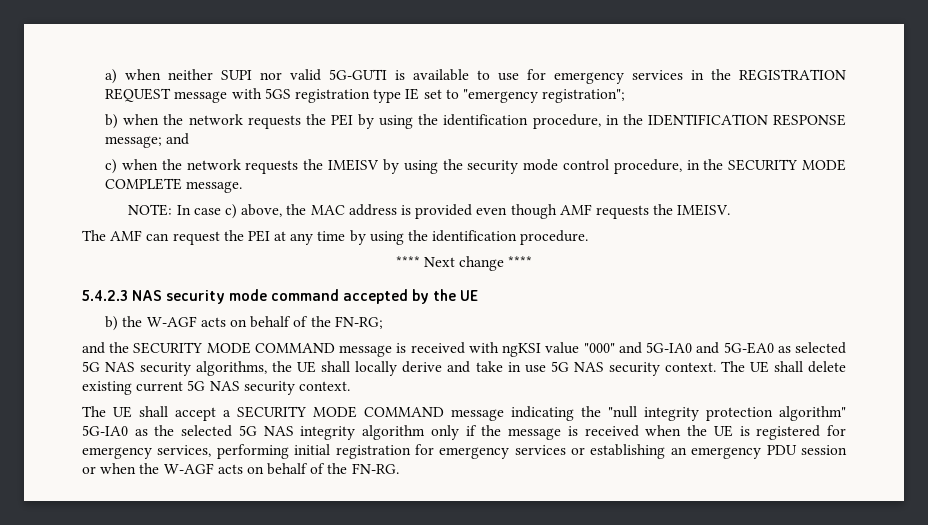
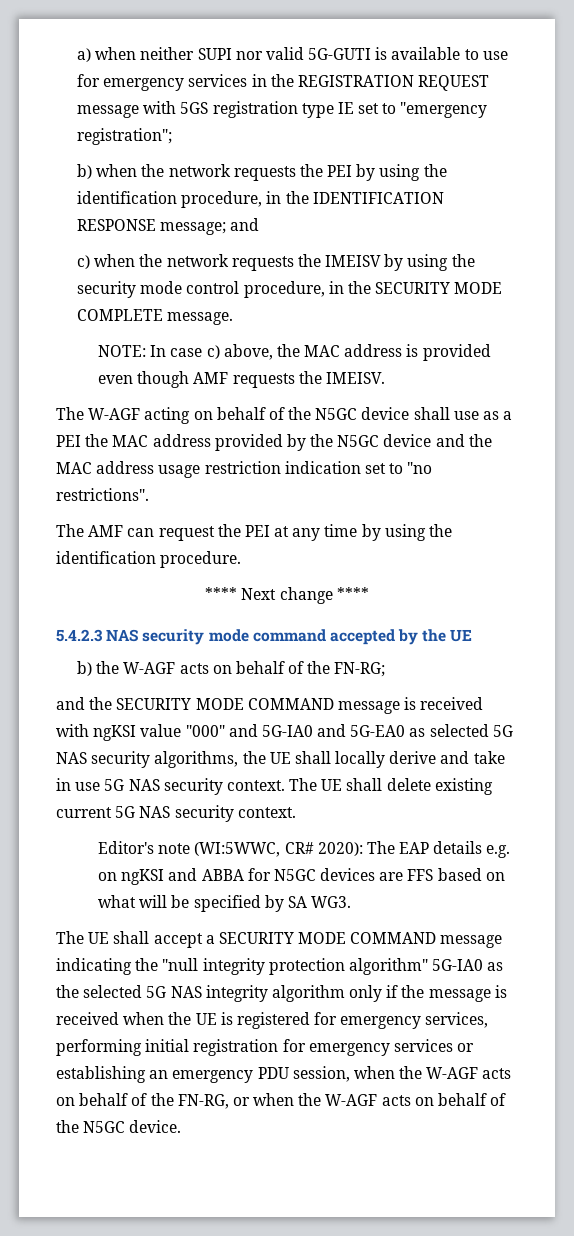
+ The W-AGF acting on behalf of the N5GC device shall use as a PEI the MAC address provided by the N5GC device and the MAC address usage restriction indication set to "no restrictions".
+ Editor's note (WI:5WWC, CR# 2020): The EAP details e.g. on ngKSI and ABBA for N5GC devices are FFS based on what will be specified by SA WG3.
- The UE shall accept a SECURITY MODE COMMAND message indicating the "null integrity protection algorithm" 5G-IA0 as the selected 5G NAS integrity algorithm only if the message is received when the UE is registered for emergency services, performing initial registration for emergency services or establishing an emergency PDU session or when the W-AGF acts on behalf of the FN-RG.
+ The UE shall accept a SECURITY MODE COMMAND message indicating the "null integrity protection algorithm" 5G-IA0 as the selected 5G NAS integrity algorithm only if the message is received when the UE is registered for emergency services, performing initial registration for emergency services or establishing an emergency PDU session, when the W-AGF acts on behalf of the FN-RG, or when the W-AGF acts on behalf of the N5GC device.

